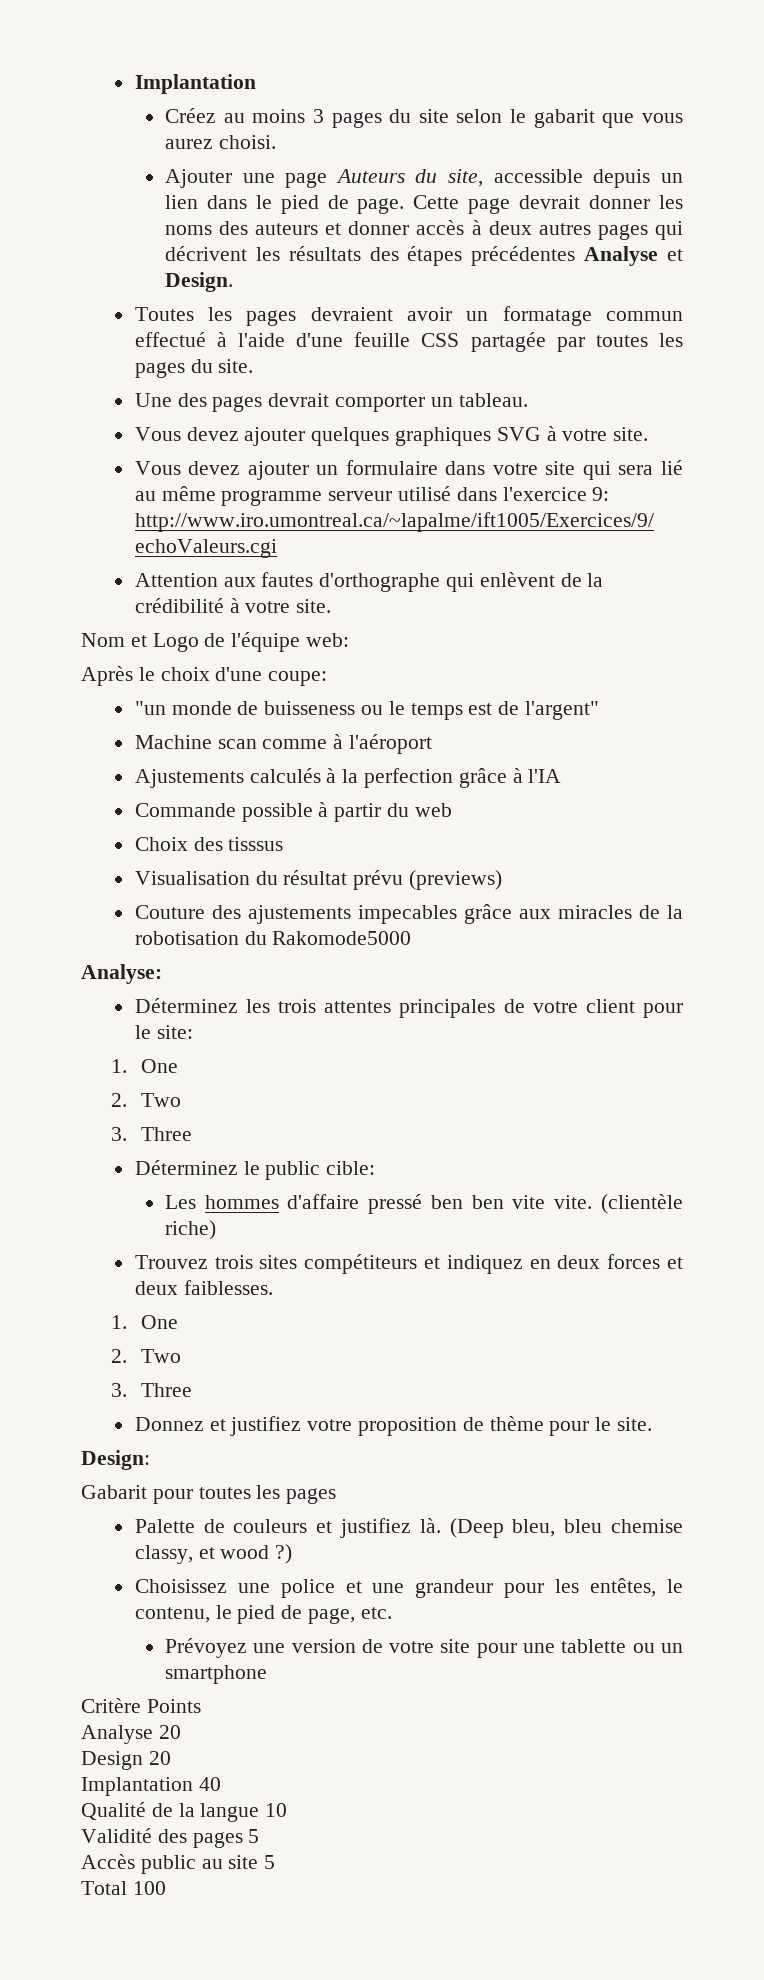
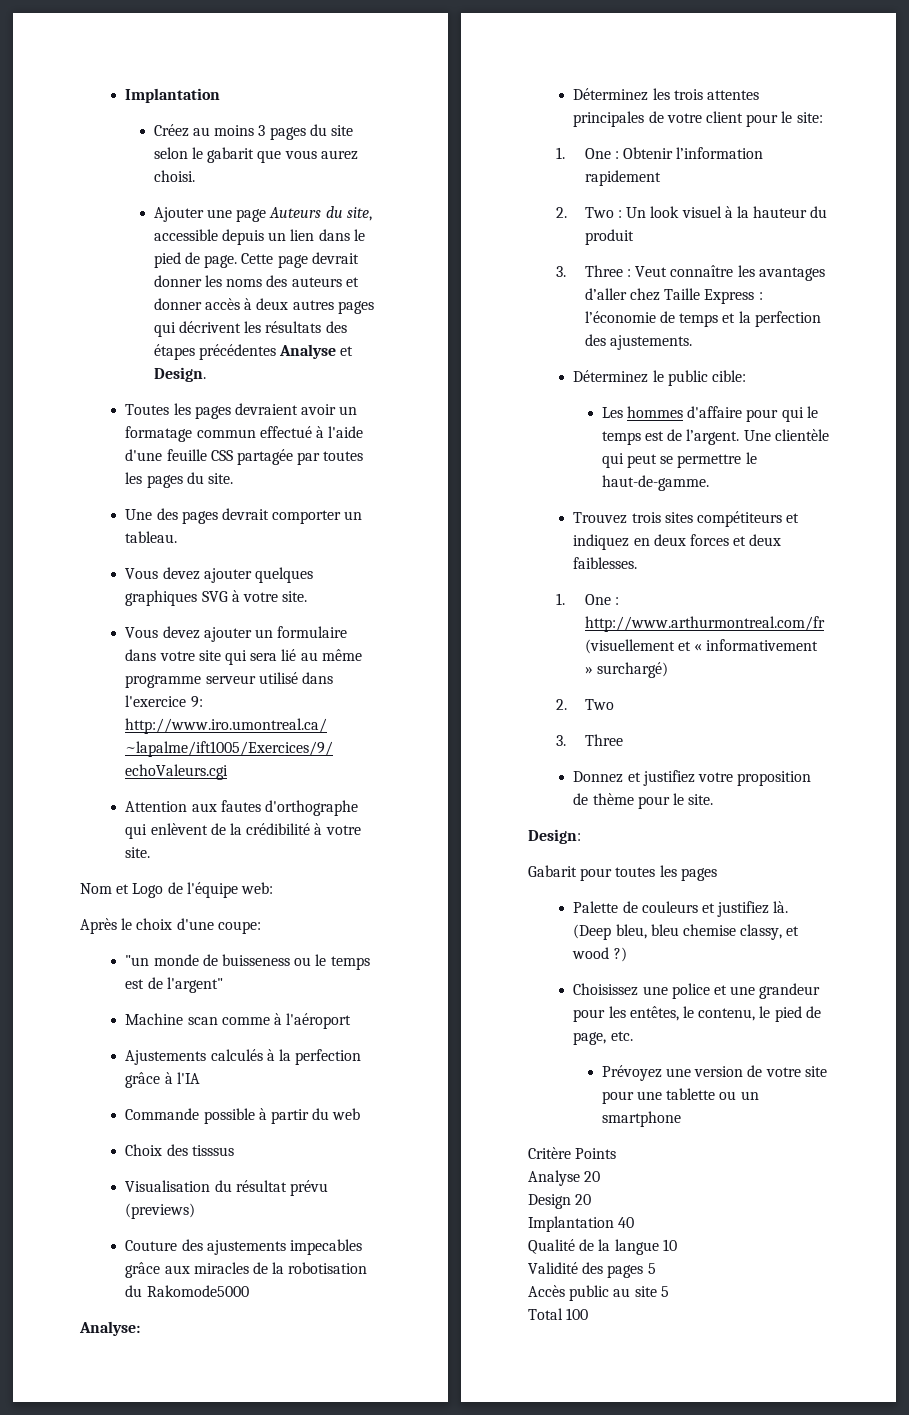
  Déterminez les trois attentes principales de votre client pour le site:
- 1. One
- 2. Two
- 3. Three
+ 1. One : Obtenir l’information rapidement
+ 2. Two : Un look visuel à la hauteur du produit
+ 3. Three : Veut connaître les avantages d’aller chez Taille Express : l’économie de temps et la perfection des ajustements.
- Les hommes d'affaire pressé ben ben vite vite. (clientèle riche)
+ Les hommes d'affaire pour qui le temps est de l’argent. Une clientèle qui peut se permettre le haut-de-gamme.
  Trouvez trois sites compétiteurs et indiquez en deux forces et deux faiblesses.
- 1. One
+ 1. One : http://www.arthurmontreal.com/fr (visuellement et « informativement » surchargé)

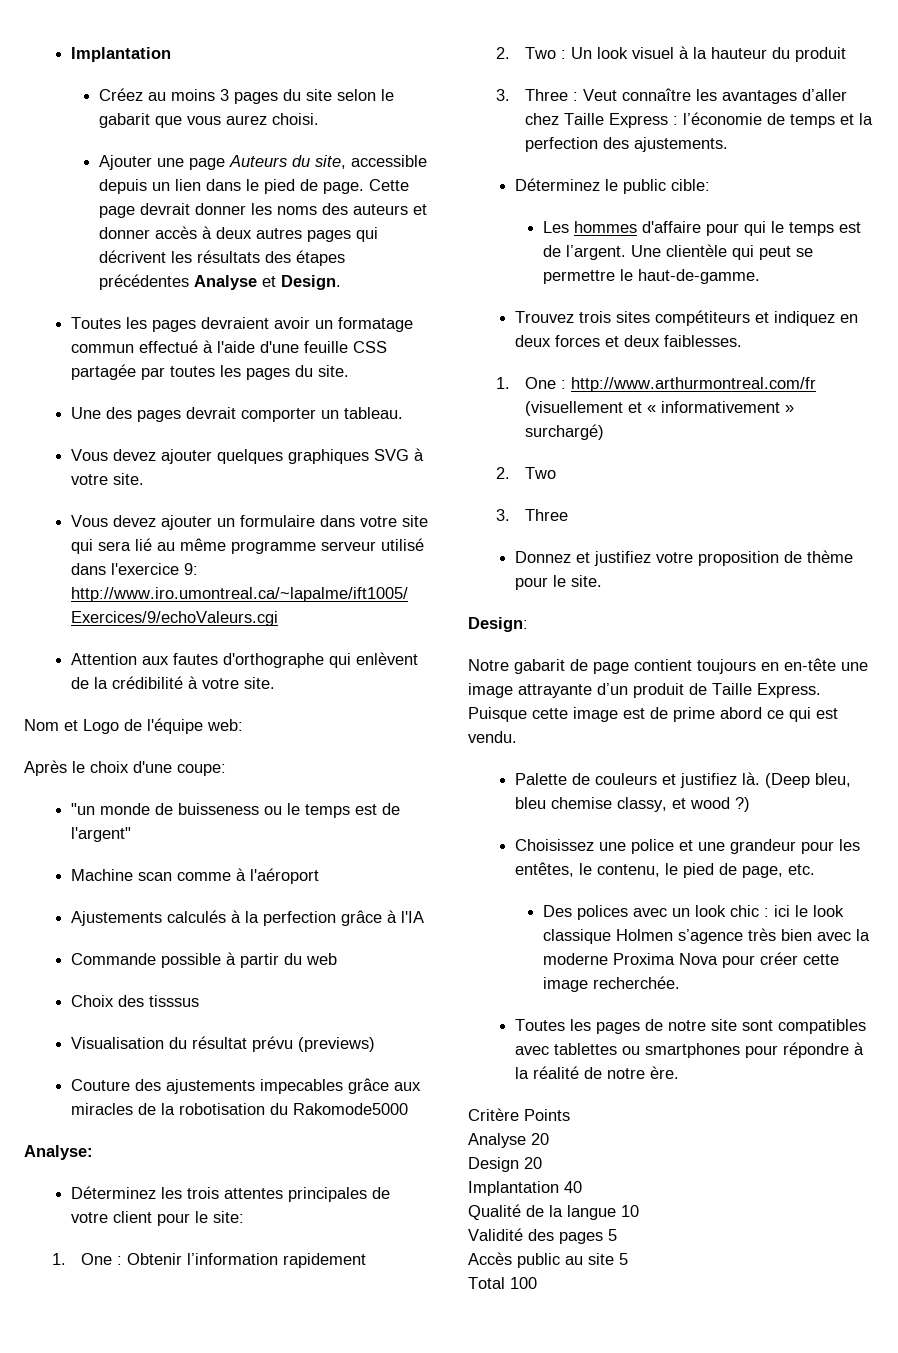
- Gabarit pour toutes les pages
+ Notre gabarit de page contient toujours en en-tête une image attrayante d’un produit de Taille Express. Puisque cette image est de prime abord ce qui est vendu.
- Prévoyez une version de votre site pour une tablette ou un smartphone
+ Des polices avec un look chic : ici le look classique Holmen s’agence très bien avec la moderne Proxima Nova pour créer cette image recherchée.
+ Toutes les pages de notre site sont compatibles avec tablettes ou smartphones pour répondre à la réalité de notre ère.

